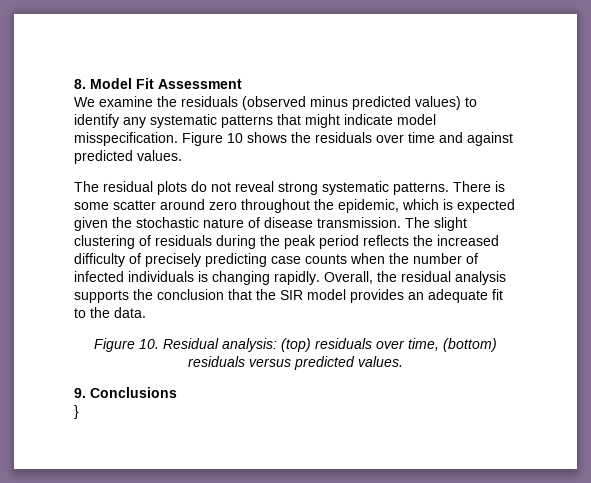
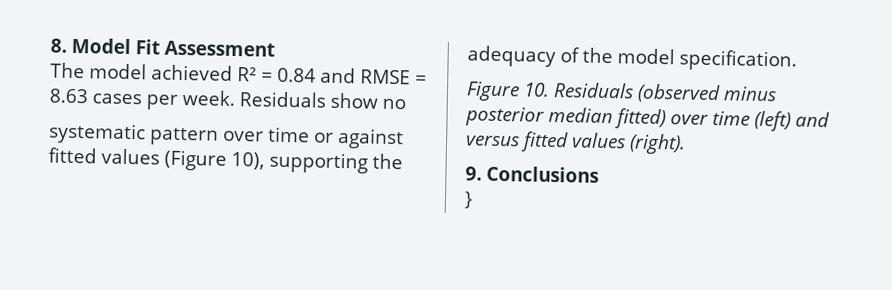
- We examine the residuals (observed minus predicted values) to identify any systematic patterns that might indicate model misspecification. Figure 10 shows the residuals over time and against predicted values.
- The residual plots do not reveal strong systematic patterns. There is some scatter around zero throughout the epidemic, which is expected given the stochastic nature of disease transmission. The slight clustering of residuals during the peak period reflects the increased difficulty of precisely predicting case counts when the number of infected individuals is changing rapidly. Overall, the residual analysis supports the conclusion that the SIR model provides an adequate fit to the data.
- Figure 10. Residual analysis: (top) residuals over time, (bottom) residuals versus predicted values.
+ The model achieved R² = 0.84 and RMSE = 8.63 cases per week. Residuals show no
+ systematic pattern over time or against fitted values (Figure 10), supporting the adequacy of the model specification.
+ Figure 10. Residuals (observed minus posterior median fitted) over time (left) and versus fitted values (right).

